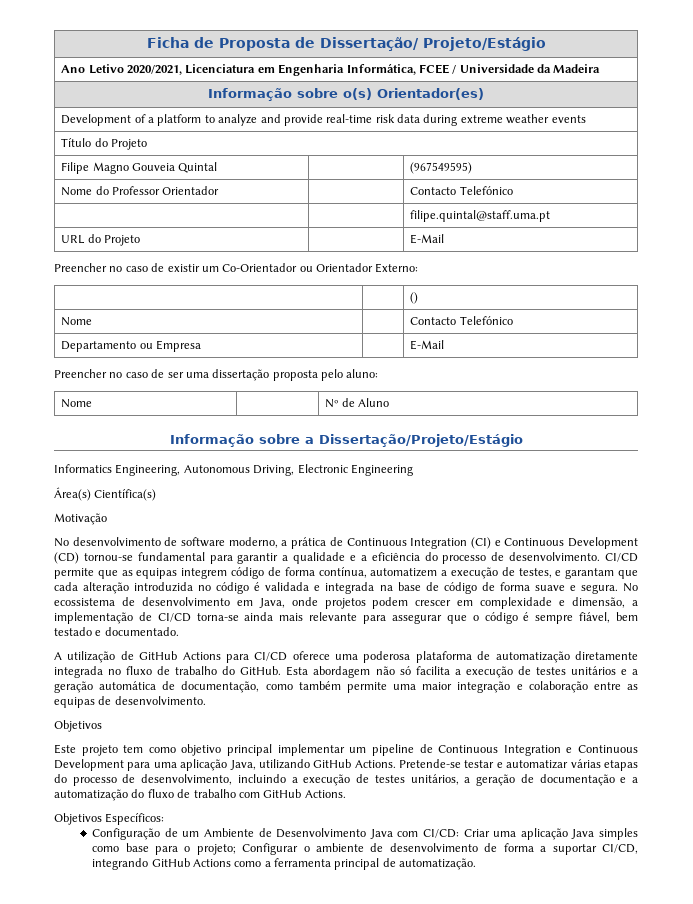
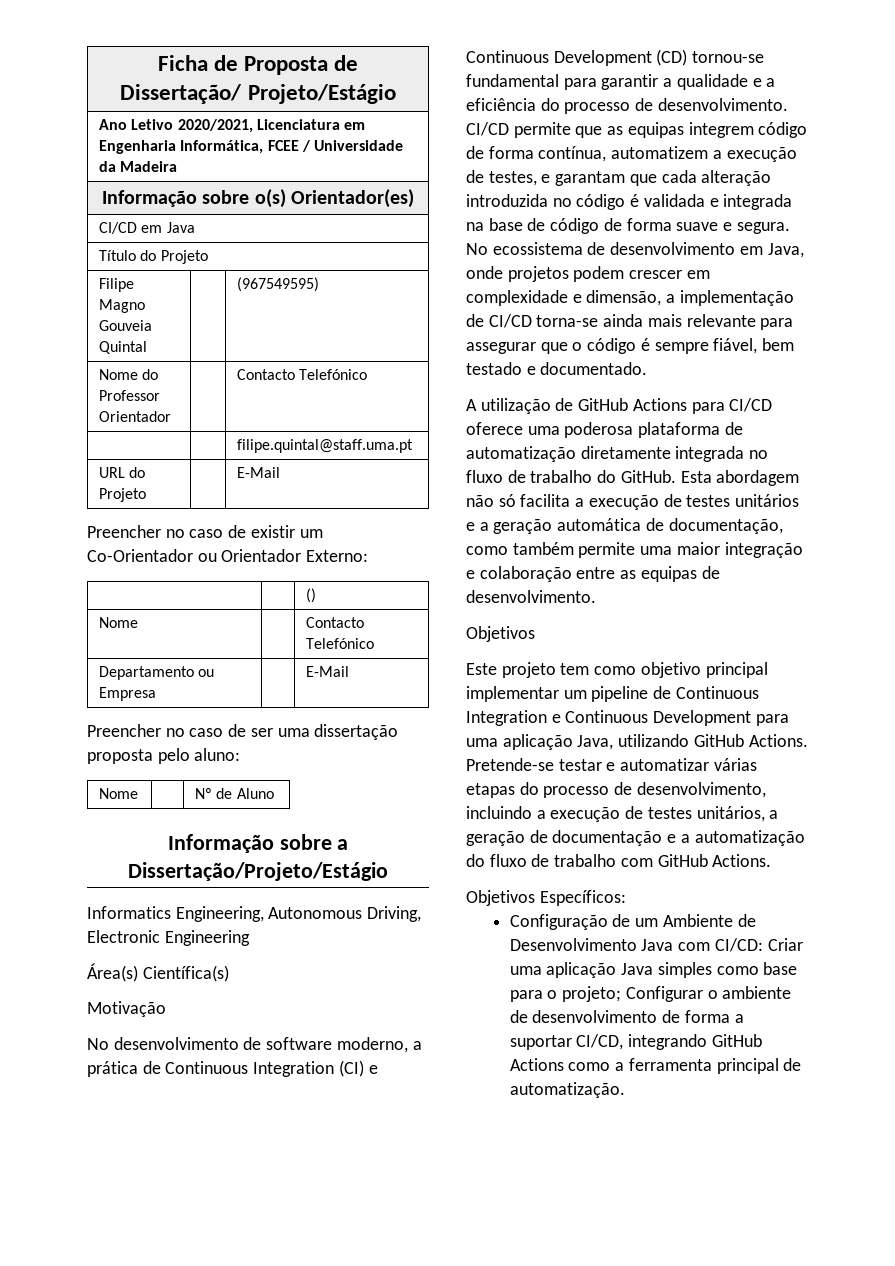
- Development of a platform to analyze and provide real-time risk data during extreme weather events
+ CI/CD em Java

